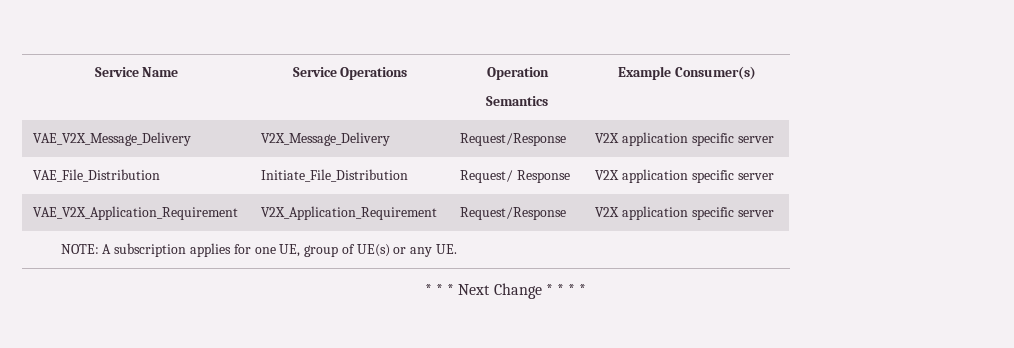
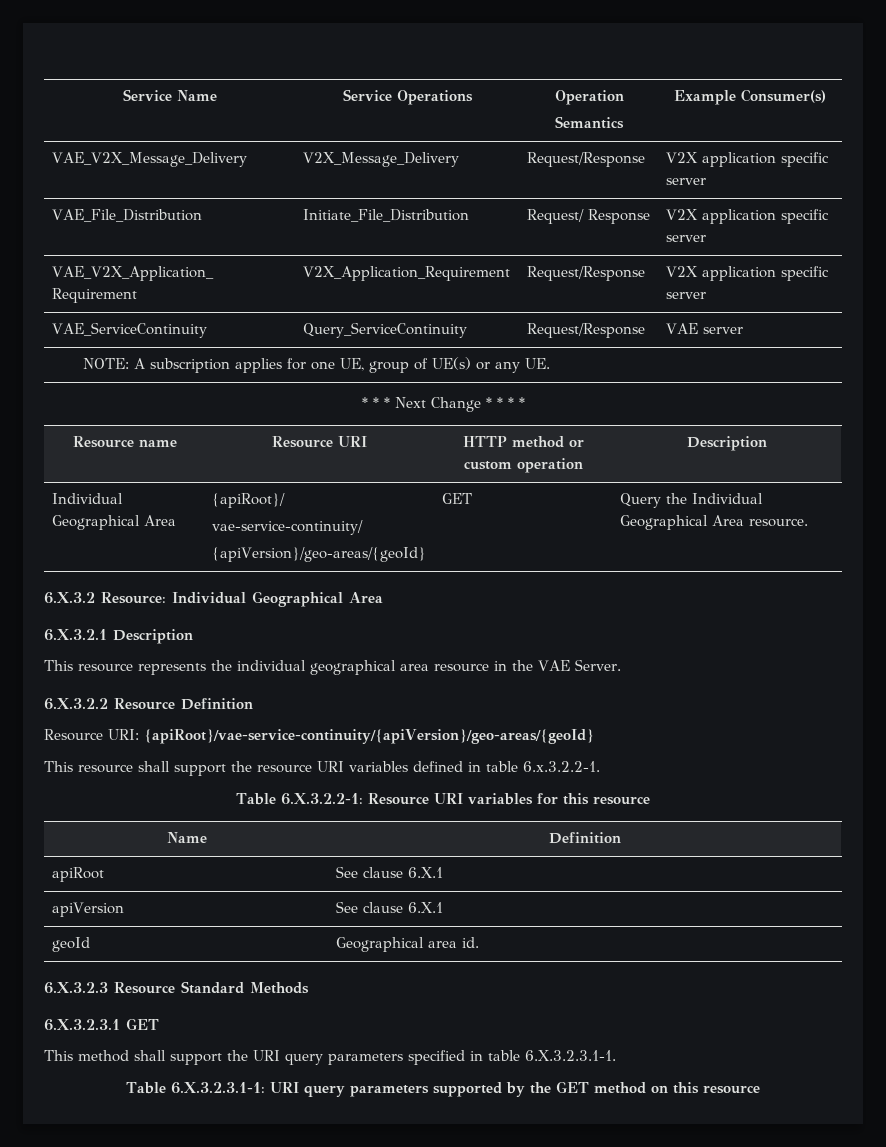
+ VAE_ServiceContinuity | Query_ServiceContinuity | Request/Response | VAE server
+ Resource name | Resource URI | HTTP method or custom operation | Description
+ Individual Geographical Area | {apiRoot}/
+ vae-service-continuity/
+ {apiVersion}/geo-areas/{geoId} | GET | Query the Individual Geographical Area resource.
+ 6.X.3.2 Resource: Individual Geographical Area
+ 6.X.3.2.1 Description
+ This resource represents the individual geographical area resource in the VAE Server.
+ 6.X.3.2.2 Resource Definition
+ Resource URI: {apiRoot}/vae-service-continuity/{apiVersion}/geo-areas/{geoId}
+ This resource shall support the resource URI variables defined in table 6.x.3.2.2-1.
+ Table 6.X.3.2.2-1: Resource URI variables for this resource
+ Name | Definition
+ apiRoot | See clause 6.X.1
+ apiVersion | See clause 6.X.1
+ geoId | Geographical area id.
+ 6.X.3.2.3 Resource Standard Methods
+ 6.X.3.2.3.1 GET
+ This method shall support the URI query parameters specified in table 6.X.3.2.3.1-1.
+ Table 6.X.3.2.3.1-1: URI query parameters supported by the GET method on this resource

